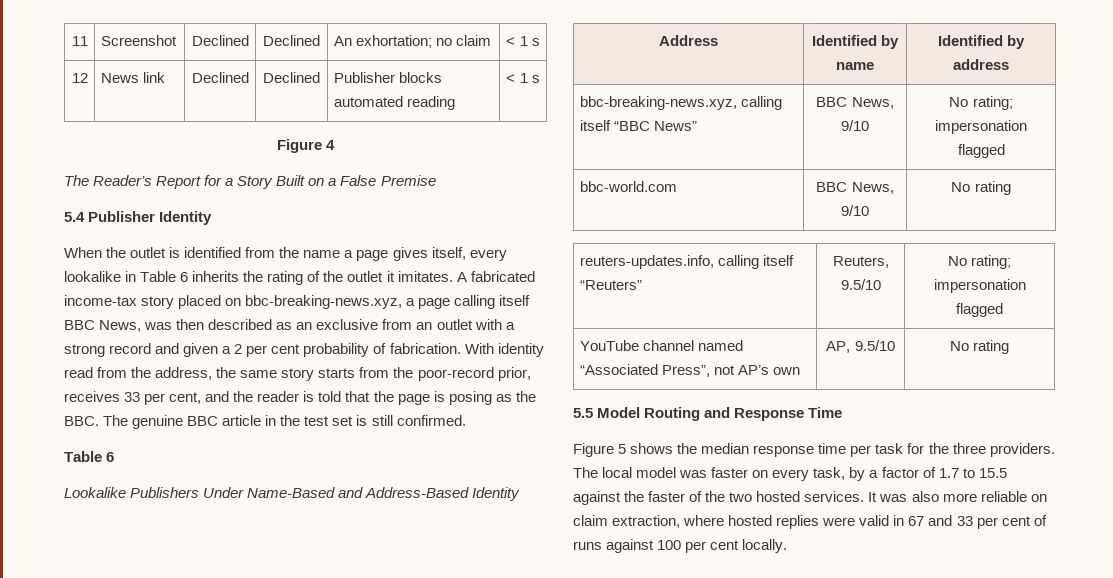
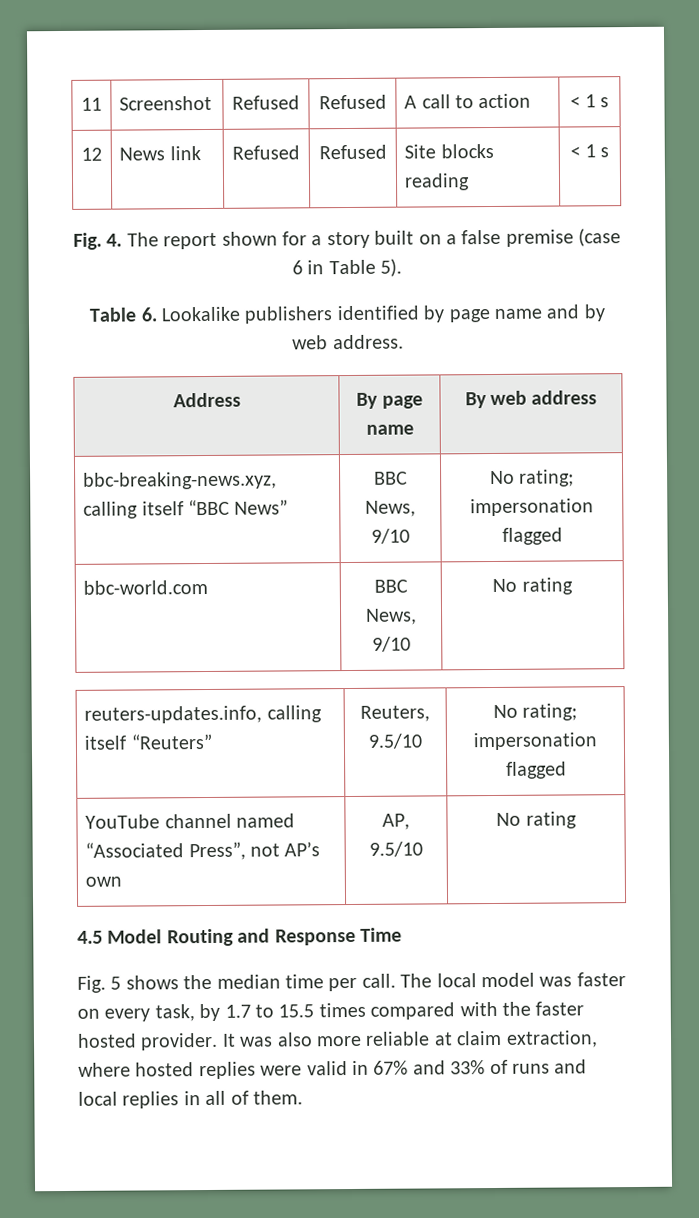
- 11 | Screenshot | Declined | Declined | An exhortation; no claim | < 1 s
+ 11 | Screenshot | Refused | Refused | A call to action | < 1 s
- 12 | News link | Declined | Declined | Publisher blocks automated reading | < 1 s
+ 12 | News link | Refused | Refused | Site blocks reading | < 1 s
- Figure 4
- The Reader’s Report for a Story Built on a False Premise
- 5.4 Publisher Identity
- When the outlet is identified from the name a page gives itself, every lookalike in Table 6 inherits the rating of the outlet it imitates. A fabricated income-tax story placed on bbc-breaking-news.xyz, a page calling itself BBC News, was then described as an exclusive from an outlet with a strong record and given a 2 per cent probability of fabrication. With identity read from the address, the same story starts from the poor-record prior, receives 33 per cent, and the reader is told that the page is posing as the BBC. The genuine BBC article in the test set is still confirmed.
- Table 6
- Lookalike Publishers Under Name-Based and Address-Based Identity
+ Fig. 4. The report shown for a story built on a false premise (case 6 in Table 5).
+ Table 6. Lookalike publishers identified by page name and by web address.
- Address | Identified by name | Identified by address
+ Address | By page name | By web address
- 5.5 Model Routing and Response Time
+ 4.5 Model Routing and Response Time
- Figure 5 shows the median response time per task for the three providers.
+ Fig. 5 shows the median time per call.
- The local model was faster on every task, by a factor of 1.7 to 15.5 against the faster of the two hosted services.
+ The local model was faster on every task, by 1.7 to 15.5 times compared with the faster hosted provider.
- It was also more reliable on claim extraction, where hosted replies were valid in 67 and 33 per cent of runs against 100 per cent locally.
+ It was also more reliable at claim extraction, where hosted replies were valid in 67% and 33% of runs and local replies in all of them.

